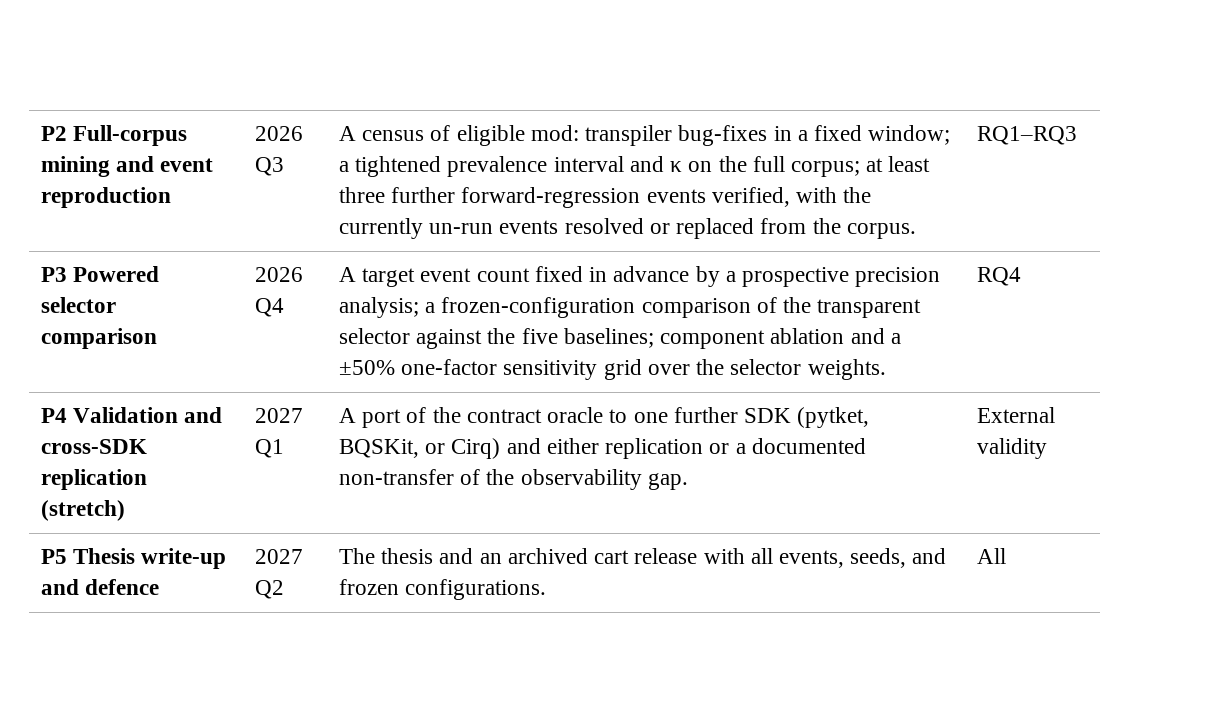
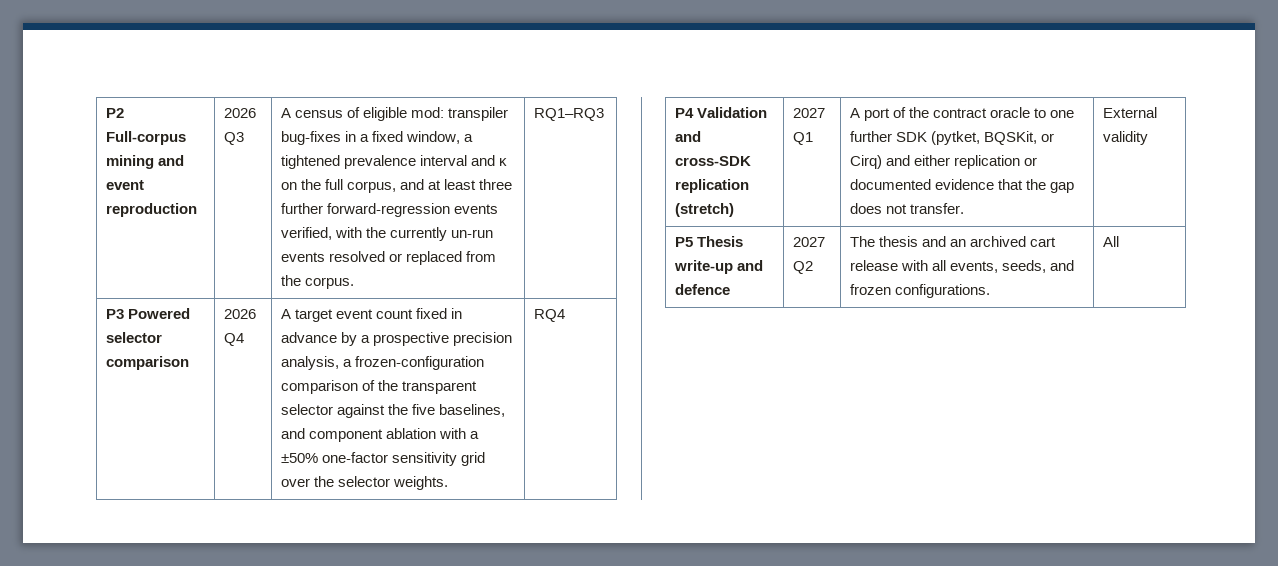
- A census of eligible mod: transpiler bug-fixes in a fixed window; a tightened prevalence interval and κ on the full corpus; at least three further forward-regression events verified, with the currently un-run events resolved or replaced from the corpus.
+ A census of eligible mod: transpiler bug-fixes in a fixed window, a tightened prevalence interval and κ on the full corpus, and at least three further forward-regression events verified, with the currently un-run events resolved or replaced from the corpus.
- A target event count fixed in advance by a prospective precision analysis; a frozen-configuration comparison of the transparent selector against the five baselines; component ablation and a ±50% one-factor sensitivity grid over the selector weights.
+ A target event count fixed in advance by a prospective precision analysis, a frozen-configuration comparison of the transparent selector against the five baselines, and component ablation with a ±50% one-factor sensitivity grid over the selector weights.
- P4 Validation and cross-SDK replication (stretch) | 2027 Q1 | A port of the contract oracle to one further SDK (pytket, BQSKit, or Cirq) and either replication or a documented non-transfer of the observability gap. | External validity
+ P4 Validation and cross-SDK replication (stretch) | 2027 Q1 | A port of the contract oracle to one further SDK (pytket, BQSKit, or Cirq) and either replication or documented evidence that the gap does not transfer. | External validity

